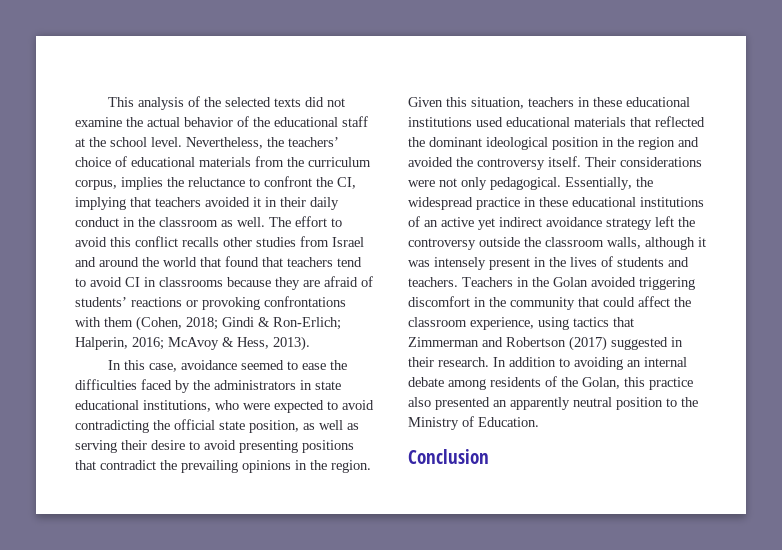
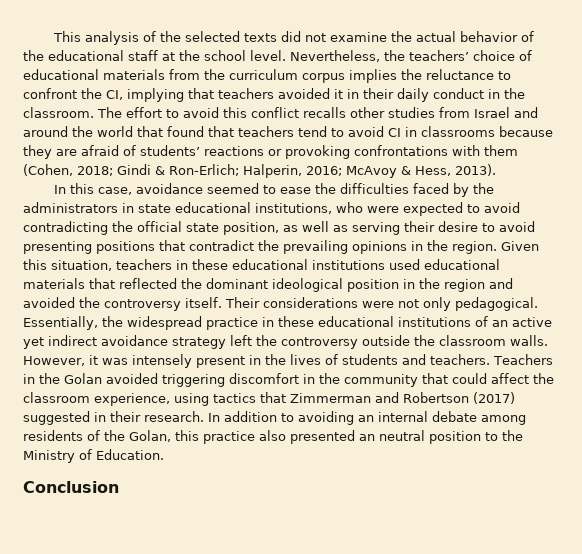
- Nevertheless, the teachers’ choice of educational materials from the curriculum corpus, implies the reluctance to confront the CI, implying that teachers avoided it in their daily conduct in the classroom as well.
+ Nevertheless, the teachers’ choice of educational materials from the curriculum corpus implies the reluctance to confront the CI, implying that teachers avoided it in their daily conduct in the classroom.
- Essentially, the widespread practice in these educational institutions of an active yet indirect avoidance strategy left the controversy outside the classroom walls, although it was intensely present in the lives of students and teachers.
+ Essentially, the widespread practice in these educational institutions of an active yet indirect avoidance strategy left the controversy outside the classroom walls. However, it was intensely present in the lives of students and teachers.
- In addition to avoiding an internal debate among residents of the Golan, this practice also presented an apparently neutral position to the Ministry of Education.
+ In addition to avoiding an internal debate among residents of the Golan, this practice also presented an neutral position to the Ministry of Education.

